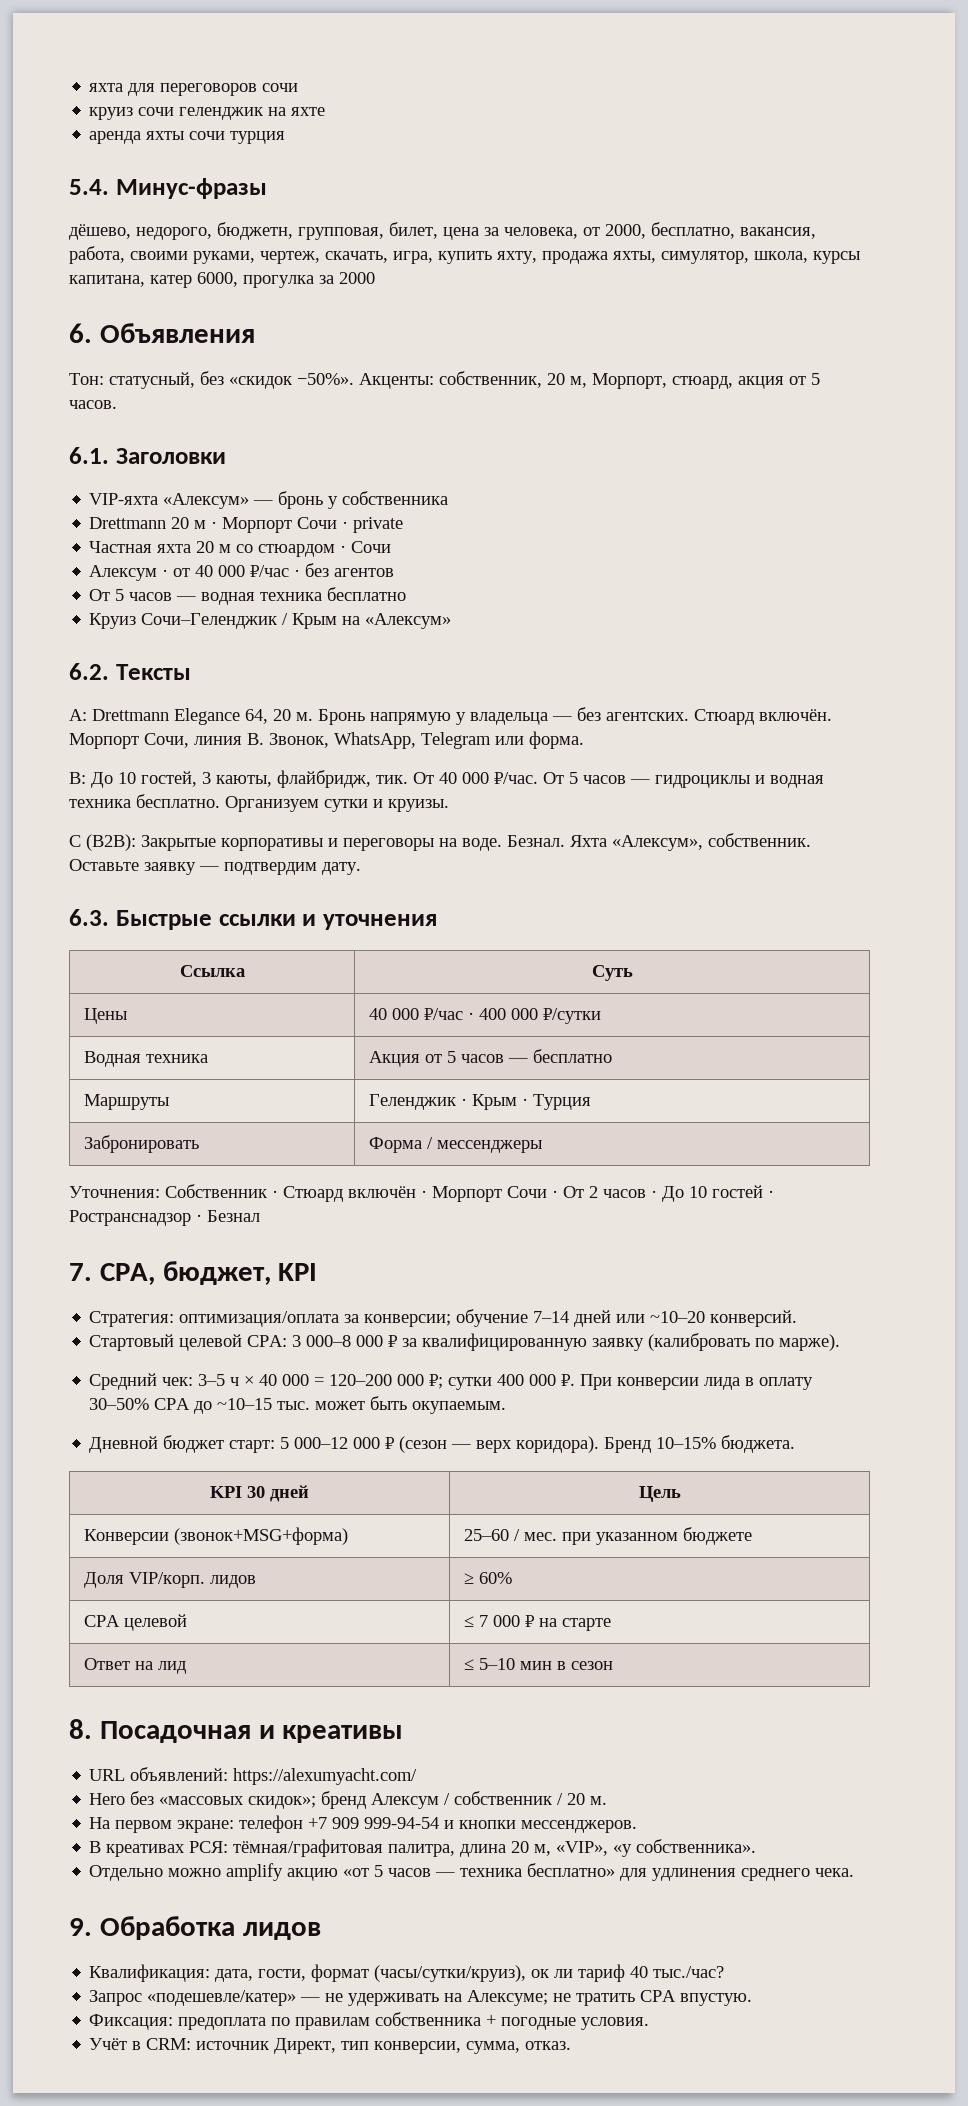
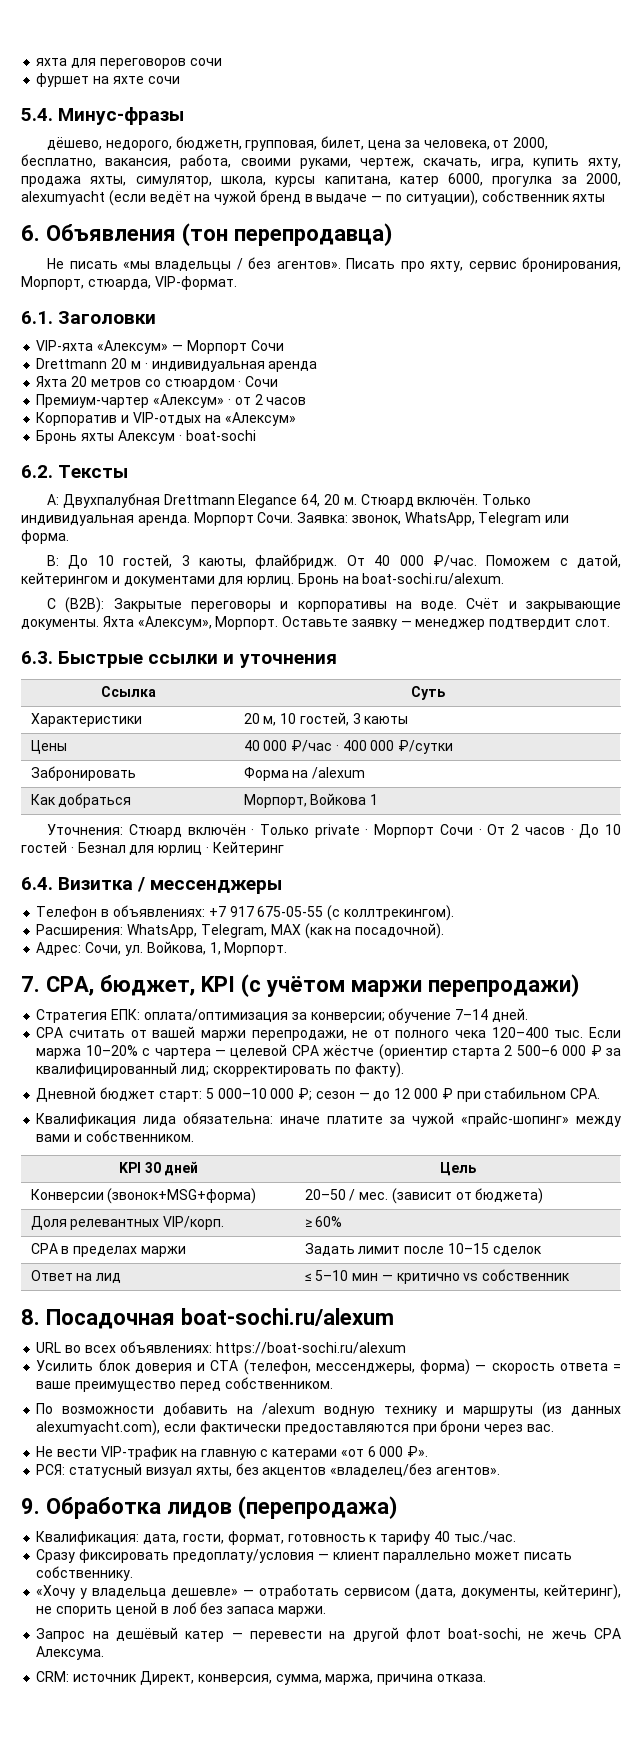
- круиз сочи геленджик на яхте
- аренда яхты сочи турция
+ фуршет на яхте сочи
- дёшево, недорого, бюджетн, групповая, билет, цена за человека, от 2000, бесплатно, вакансия, работа, своими руками, чертеж, скачать, игра, купить яхту, продажа яхты, симулятор, школа, курсы капитана, катер 6000, прогулка за 2000
- 6. Объявления
- Тон: статусный, без «скидок −50%». Акценты: собственник, 20 м, Морпорт, стюард, акция от 5 часов.
+ дёшево, недорого, бюджетн, групповая, билет, цена за человека, от 2000, бесплатно, вакансия, работа, своими руками, чертеж, скачать, игра, купить яхту, продажа яхты, симулятор, школа, курсы капитана, катер 6000, прогулка за 2000, alexumyacht (если ведёт на чужой бренд в выдаче — по ситуации), собственник яхты
+ 6. Объявления (тон перепродавца)
+ Не писать «мы владельцы / без агентов». Писать про яхту, сервис бронирования, Морпорт, стюарда, VIP-формат.
- VIP-яхта «Алексум» — бронь у собственника
+ VIP-яхта «Алексум» — Морпорт Сочи
- Drettmann 20 м · Морпорт Сочи · private
- Частная яхта 20 м со стюардом · Сочи
- Алексум · от 40 000 ₽/час · без агентов
- От 5 часов — водная техника бесплатно
- Круиз Сочи–Геленджик / Крым на «Алексум»
+ Drettmann 20 м · индивидуальная аренда
+ Яхта 20 метров со стюардом · Сочи
+ Премиум-чартер «Алексум» · от 2 часов
+ Корпоратив и VIP-отдых на «Алексум»
+ Бронь яхты Алексум · boat-sochi
- A: Drettmann Elegance 64, 20 м.
+ A: Двухпалубная Drettmann Elegance 64, 20 м.
- Бронь напрямую у владельца — без агентских. Стюард включён. Морпорт Сочи, линия В. Звонок, WhatsApp, Telegram или форма.
+ Стюард включён. Только индивидуальная аренда. Морпорт Сочи. Заявка: звонок, WhatsApp, Telegram или форма.
- B: До 10 гостей, 3 каюты, флайбридж, тик.
+ B: До 10 гостей, 3 каюты, флайбридж.
- От 5 часов — гидроциклы и водная техника бесплатно. Организуем сутки и круизы.
- C (B2B): Закрытые корпоративы и переговоры на воде. Безнал.
+ Поможем с датой, кейтерингом и документами для юрлиц. Бронь на boat-sochi.ru/alexum.
+ C (B2B): Закрытые переговоры и корпоративы на воде. Счёт и закрывающие документы.
- Яхта «Алексум», собственник.
+ Яхта «Алексум», Морпорт.
- Оставьте заявку — подтвердим дату.
+ Оставьте заявку — менеджер подтвердит слот.
+ Характеристики | 20 м, 10 гостей, 3 каюты
- Водная техника | Акция от 5 часов — бесплатно
- Маршруты | Геленджик · Крым · Турция
- Забронировать | Форма / мессенджеры
+ Забронировать | Форма на /alexum
+ Как добраться | Морпорт, Войкова 1
- Уточнения: Собственник · Стюард включён · Морпорт Сочи · От 2 часов · До 10 гостей · Ространснадзор · Безнал
- 7. CPA, бюджет, KPI
- Стратегия: оптимизация/оплата за конверсии; обучение 7–14 дней или ~10–20 конверсий.
- Стартовый целевой CPA: 3 000–8 000 ₽ за квалифицированную заявку (калибровать по марже).
- Средний чек: 3–5 ч × 40 000 = 120–200 000 ₽; сутки 400 000 ₽. При конверсии лида в оплату 30–50% CPA до ~10–15 тыс. может быть окупаемым.
- Дневной бюджет старт: 5 000–12 000 ₽ (сезон — верх коридора). Бренд 10–15% бюджета.
+ Уточнения: Стюард включён · Только private · Морпорт Сочи · От 2 часов · До 10 гостей · Безнал для юрлиц · Кейтеринг
+ 6.4. Визитка / мессенджеры
+ Телефон в объявлениях: +7 917 675-05-55 (с коллтрекингом).
+ Расширения: WhatsApp, Telegram, MAX (как на посадочной).
+ Адрес: Сочи, ул. Войкова, 1, Морпорт.
+ 7. CPA, бюджет, KPI (с учётом маржи перепродажи)
+ Стратегия ЕПК: оплата/оптимизация за конверсии; обучение 7–14 дней.
+ CPA считать от вашей маржи перепродажи, не от полного чека 120–400 тыс. Если маржа 10–20% с чартера — целевой CPA жёстче (ориентир старта 2 500–6 000 ₽ за квалифицированный лид; скорректировать по факту).
+ Дневной бюджет старт: 5 000–10 000 ₽; сезон — до 12 000 ₽ при стабильном CPA.
+ Квалификация лида обязательна: иначе платите за чужой «прайс-шопинг» между вами и собственником.
- Конверсии (звонок+MSG+форма) | 25–60 / мес. при указанном бюджете
+ Конверсии (звонок+MSG+форма) | 20–50 / мес. (зависит от бюджета)
- Доля VIP/корп. лидов | ≥ 60%
+ Доля релевантных VIP/корп. | ≥ 60%
- CPA целевой | ≤ 7 000 ₽ на старте
+ CPA в пределах маржи | Задать лимит после 10–15 сделок
- Ответ на лид | ≤ 5–10 мин в сезон
+ Ответ на лид | ≤ 5–10 мин — критично vs собственник
- 8. Посадочная и креативы
+ 8. Посадочная boat-sochi.ru/alexum
- URL объявлений: https://alexumyacht.com/
- Hero без «массовых скидок»; бренд Алексум / собственник / 20 м.
- На первом экране: телефон +7 909 999-94-54 и кнопки мессенджеров.
- В креативах РСЯ: тёмная/графитовая палитра, длина 20 м, «VIP», «у собственника».
- Отдельно можно amplify акцию «от 5 часов — техника бесплатно» для удлинения среднего чека.
+ URL во всех объявлениях: https://boat-sochi.ru/alexum
+ Усилить блок доверия и CTA (телефон, мессенджеры, форма) — скорость ответа = ваше преимущество перед собственником.
+ По возможности добавить на /alexum водную технику и маршруты (из данных alexumyacht.com), если фактически предоставляются при брони через вас.
+ Не вести VIP-трафик на главную с катерами «от 6 000 ₽».
+ РСЯ: статусный визуал яхты, без акцентов «владелец/без агентов».
- 9. Обработка лидов
+ 9. Обработка лидов (перепродажа)
- Квалификация: дата, гости, формат (часы/сутки/круиз), ок ли тариф 40 тыс./час?
- Запрос «подешевле/катер» — не удерживать на Алексуме; не тратить CPA впустую.
- Фиксация: предоплата по правилам собственника + погодные условия.
- Учёт в CRM: источник Директ, тип конверсии, сумма, отказ.
+ Квалификация: дата, гости, формат, готовность к тарифу 40 тыс./час.
+ Сразу фиксировать предоплату/условия — клиент параллельно может писать собственнику.
+ «Хочу у владельца дешевле» — отработать сервисом (дата, документы, кейтеринг), не спорить ценой в лоб без запаса маржи.
+ Запрос на дешёвый катер — перевести на другой флот boat-sochi, не жечь CPA Алексума.
+ CRM: источник Директ, конверсия, сумма, маржа, причина отказа.

